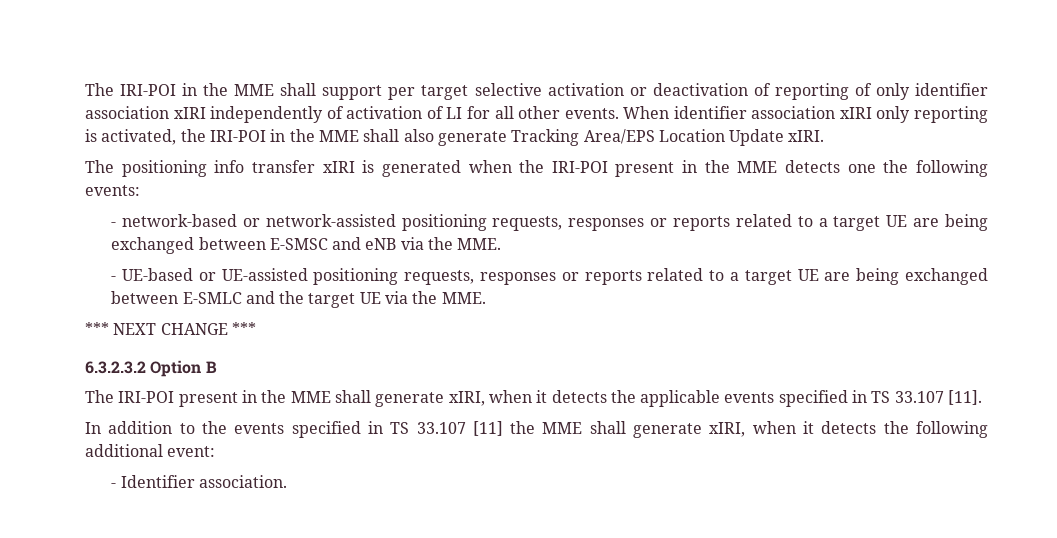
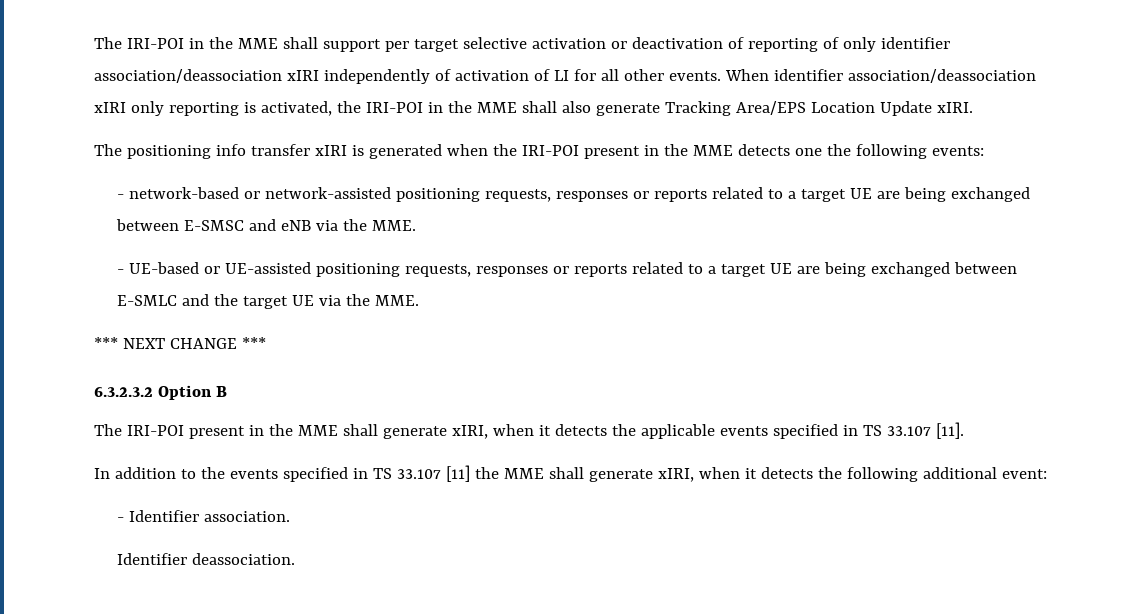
- The IRI-POI in the MME shall support per target selective activation or deactivation of reporting of only identifier association xIRI independently of activation of LI for all other events.
+ The IRI-POI in the MME shall support per target selective activation or deactivation of reporting of only identifier association/deassociation xIRI independently of activation of LI for all other events.
- When identifier association xIRI only reporting is activated, the IRI-POI in the MME shall also generate Tracking Area/EPS Location Update xIRI.
+ When identifier association/deassociation xIRI only reporting is activated, the IRI-POI in the MME shall also generate Tracking Area/EPS Location Update xIRI.
+ Identifier deassociation.

